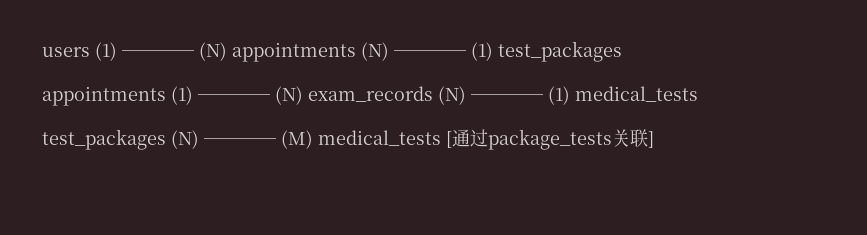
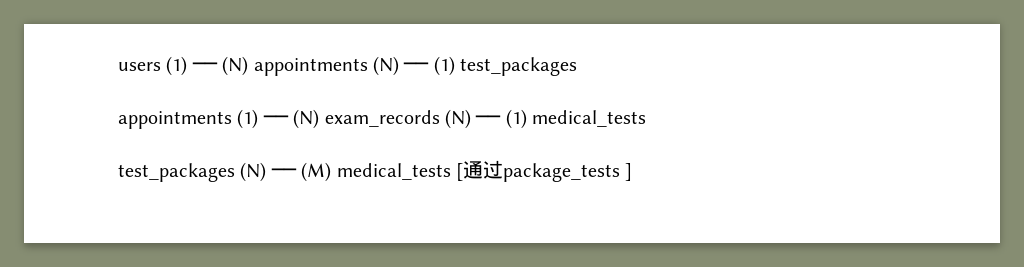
- users (1) ──── (N) appointments (N) ──── (1) test_packages
+ users (1) ── (N) appointments (N) ── (1) test_packages
- appointments (1) ──── (N) exam_records (N) ──── (1) medical_tests
+ appointments (1) ── (N) exam_records (N) ── (1) medical_tests
- test_packages (N) ──── (M) medical_tests [通过package_tests关联]
+ test_packages (N) ── (M) medical_tests [通过package_tests ]

